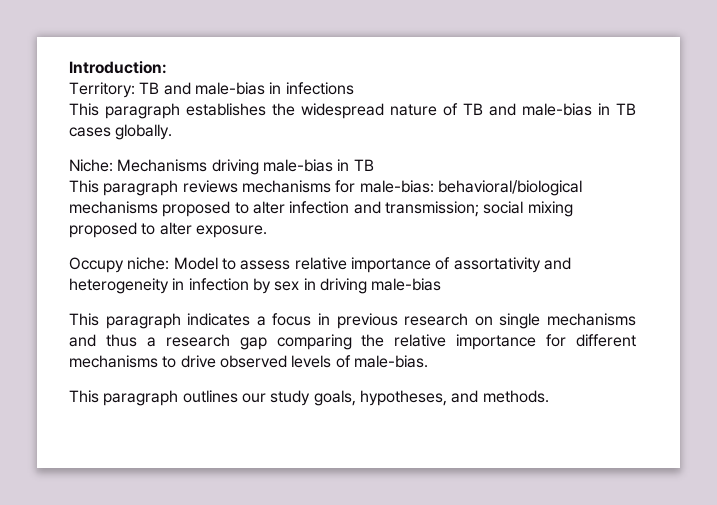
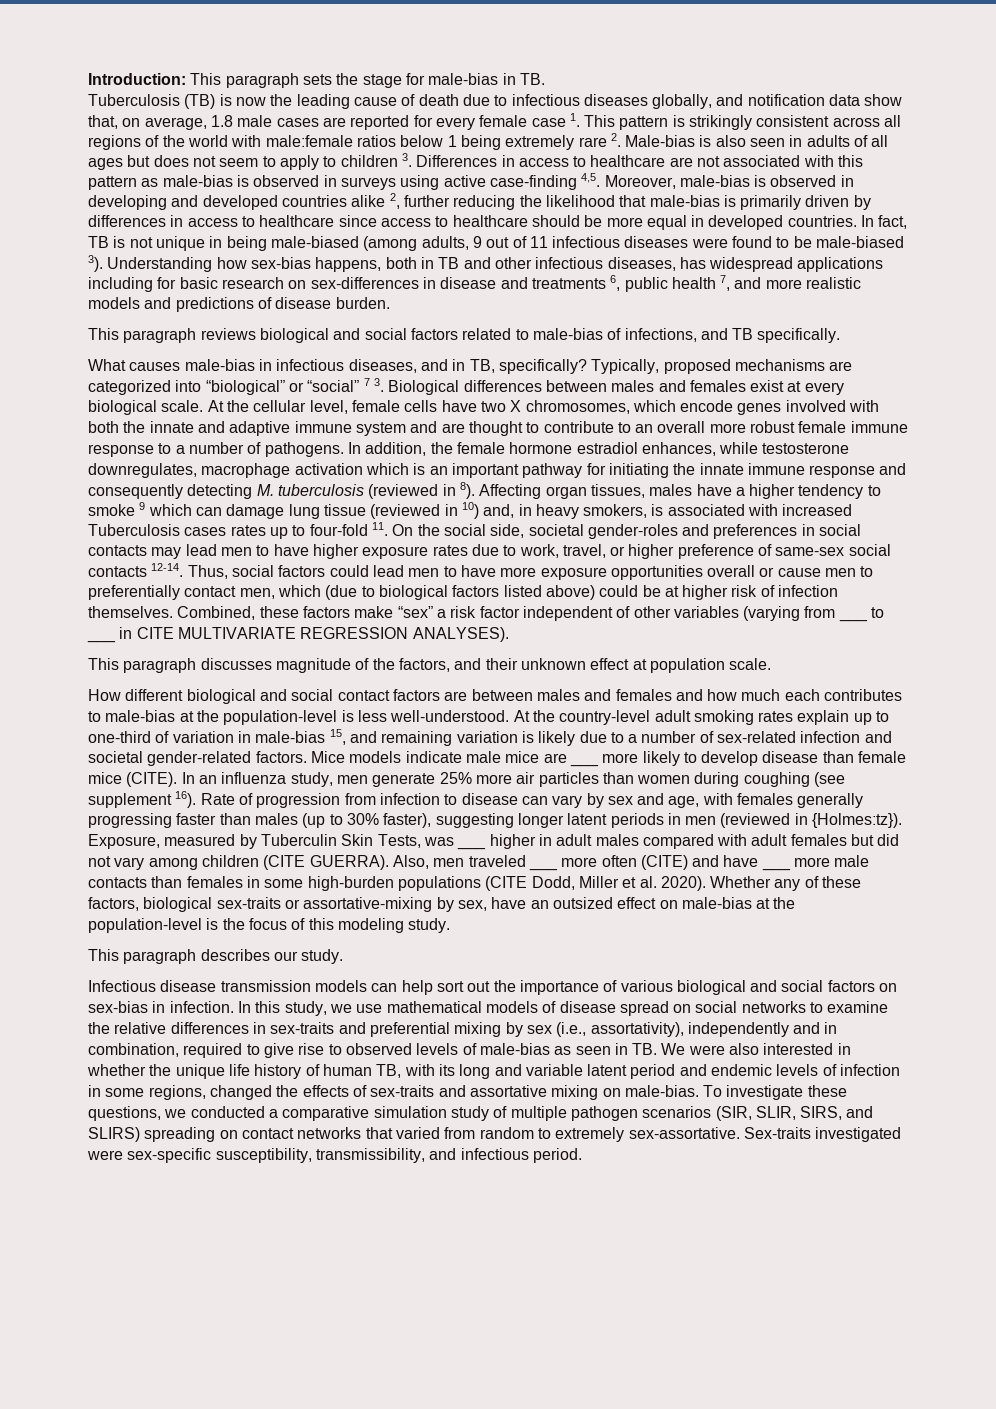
- Introduction:
- Territory: TB and male-bias in infections
- This paragraph establishes the widespread nature of TB and male-bias in TB cases globally.
- Niche: Mechanisms driving male-bias in TB
- This paragraph reviews mechanisms for male-bias: behavioral/biological mechanisms proposed to alter infection and transmission; social mixing proposed to alter exposure.
- Occupy niche: Model to assess relative importance of assortativity and heterogeneity in infection by sex in driving male-bias
- This paragraph indicates a focus in previous research on single mechanisms and thus a research gap comparing the relative importance for different mechanisms to drive observed levels of male-bias.
- This paragraph outlines our study goals, hypotheses, and methods.
+ Introduction: This paragraph sets the stage for male-bias in TB.
+ Tuberculosis (TB) is now the leading cause of death due to infectious diseases globally, and notification data show that, on average, 1.8 male cases are reported for every female case 1. This pattern is strikingly consistent across all regions of the world with male:female ratios below 1 being extremely rare 2. Male-bias is also seen in adults of all ages but does not seem to apply to children 3. Differences in access to healthcare are not associated with this pattern as male-bias is observed in surveys using active case-finding 4,5. Moreover, male-bias is observed in developing and developed countries alike 2, further reducing the likelihood that male-bias is primarily driven by differences in access to healthcare since access to healthcare should be more equal in developed countries. In fact, TB is not unique in being male-biased (among adults, 9 out of 11 infectious diseases were found to be male-biased 3). Understanding how sex-bias happens, both in TB and other infectious diseases, has widespread applications including for basic research on sex-differences in disease and treatments 6, public health 7, and more realistic models and predictions of disease burden.
+ This paragraph reviews biological and social factors related to male-bias of infections, and TB specifically.
+ What causes male-bias in infectious diseases, and in TB, specifically? Typically, proposed mechanisms are categorized into “biological” or “social” 7 3. Biological differences between males and females exist at every biological scale. At the cellular level, female cells have two X chromosomes, which encode genes involved with both the innate and adaptive immune system and are thought to contribute to an overall more robust female immune response to a number of pathogens. In addition, the female hormone estradiol enhances, while testosterone downregulates, macrophage activation which is an important pathway for initiating the innate immune response and consequently detecting M. tuberculosis (reviewed in 8). Affecting organ tissues, males have a higher tendency to smoke 9 which can damage lung tissue (reviewed in 10) and, in heavy smokers, is associated with increased Tuberculosis cases rates up to four-fold 11. On the social side, societal gender-roles and preferences in social contacts may lead men to have higher exposure rates due to work, travel, or higher preference of same-sex social contacts 12-14. Thus, social factors could lead men to have more exposure opportunities overall or cause men to preferentially contact men, which (due to biological factors listed above) could be at higher risk of infection themselves. Combined, these factors make “sex” a risk factor independent of other variables (varying from ___ to ___ in CITE MULTIVARIATE REGRESSION ANALYSES).
+ This paragraph discusses magnitude of the factors, and their unknown effect at population scale.
+ How different biological and social contact factors are between males and females and how much each contributes to male-bias at the population-level is less well-understood. At the country-level adult smoking rates explain up to one-third of variation in male-bias 15, and remaining variation is likely due to a number of sex-related infection and societal gender-related factors. Mice models indicate male mice are ___ more likely to develop disease than female mice (CITE). In an influenza study, men generate 25% more air particles than women during coughing (see supplement 16). Rate of progression from infection to disease can vary by sex and age, with females generally progressing faster than males (up to 30% faster), suggesting longer latent periods in men (reviewed in {Holmes:tz}). Exposure, measured by Tuberculin Skin Tests, was ___ higher in adult males compared with adult females but did not vary among children (CITE GUERRA). Also, men traveled ___ more often (CITE) and have ___ more male contacts than females in some high-burden populations (CITE Dodd, Miller et al. 2020). Whether any of these factors, biological sex-traits or assortative-mixing by sex, have an outsized effect on male-bias at the population-level is the focus of this modeling study.
+ This paragraph describes our study.
+ Infectious disease transmission models can help sort out the importance of various biological and social factors on sex-bias in infection. In this study, we use mathematical models of disease spread on social networks to examine the relative differences in sex-traits and preferential mixing by sex (i.e., assortativity), independently and in combination, required to give rise to observed levels of male-bias as seen in TB. We were also interested in whether the unique life history of human TB, with its long and variable latent period and endemic levels of infection in some regions, changed the effects of sex-traits and assortative mixing on male-bias. To investigate these questions, we conducted a comparative simulation study of multiple pathogen scenarios (SIR, SLIR, SIRS, and SLIRS) spreading on contact networks that varied from random to extremely sex-assortative. Sex-traits investigated were sex-specific susceptibility, transmissibility, and infectious period.

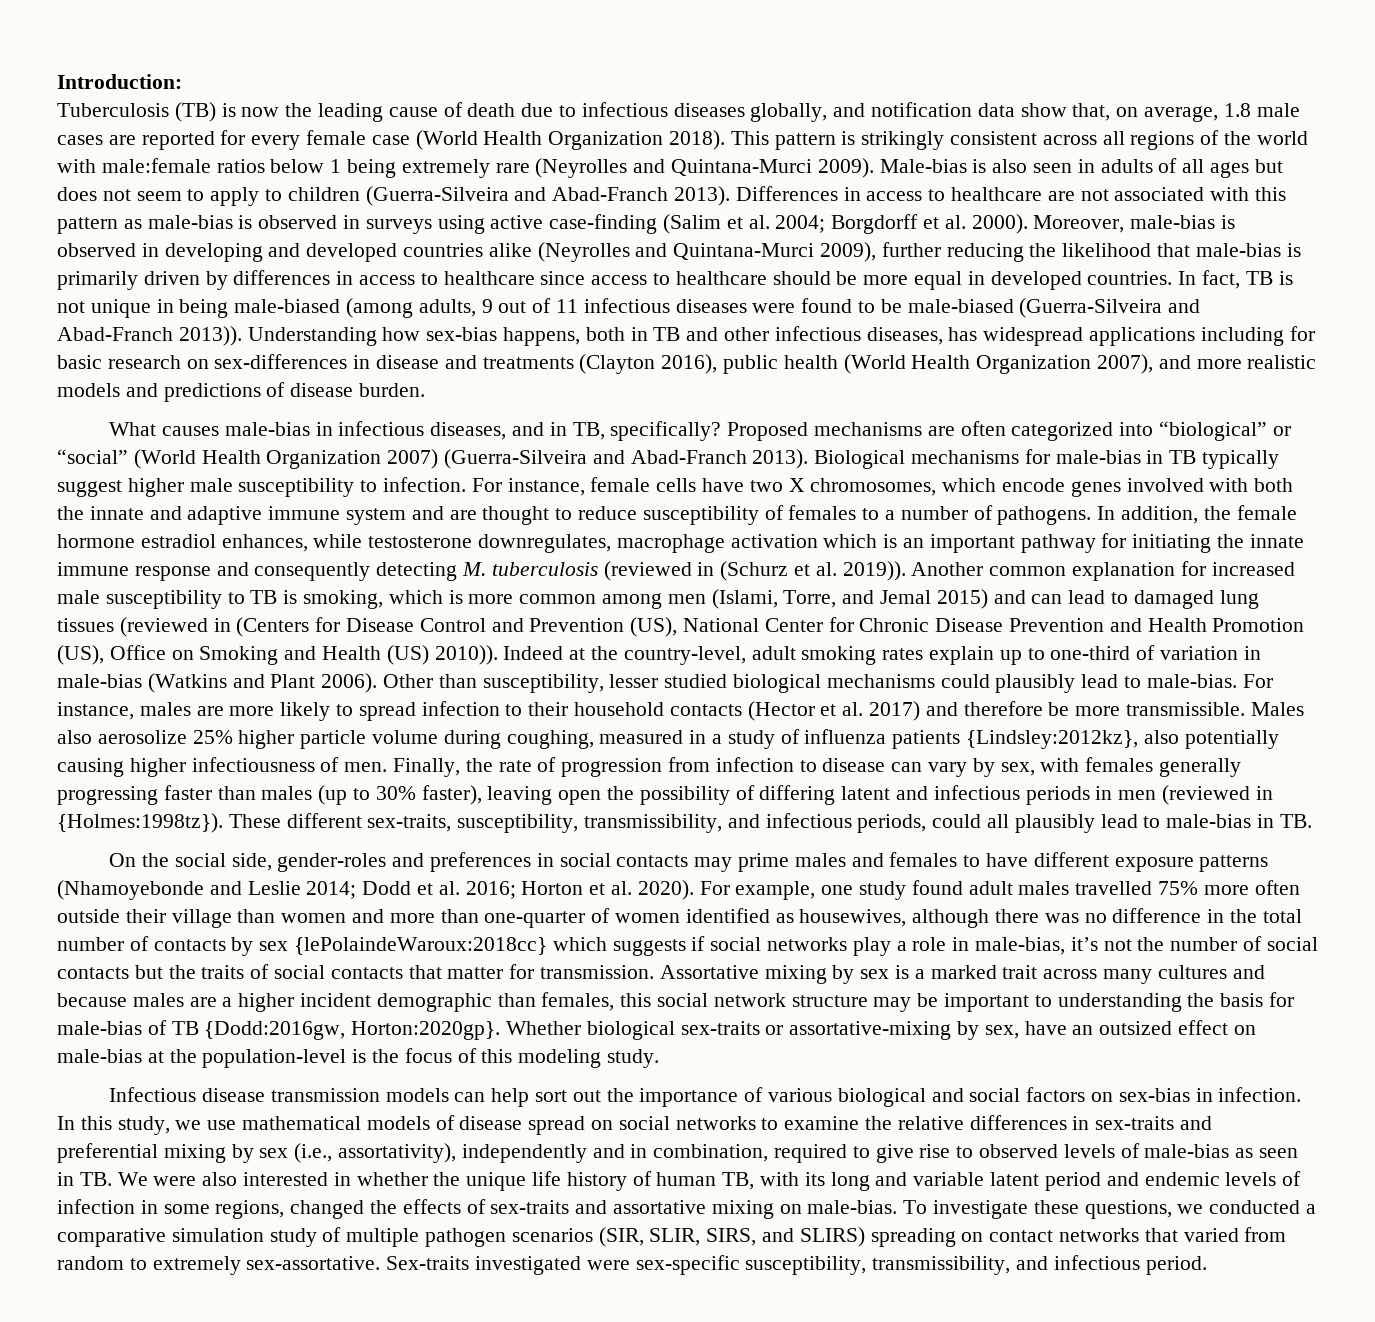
- Introduction: This paragraph sets the stage for male-bias in TB.
+ Introduction:
- Tuberculosis (TB) is now the leading cause of death due to infectious diseases globally, and notification data show that, on average, 1.8 male cases are reported for every female case 1. This pattern is strikingly consistent across all regions of the world with male:female ratios below 1 being extremely rare 2. Male-bias is also seen in adults of all ages but does not seem to apply to children 3. Differences in access to healthcare are not associated with this pattern as male-bias is observed in surveys using active case-finding 4,5.
+ Tuberculosis (TB) is now the leading cause of death due to infectious diseases globally, and notification data show that, on average, 1.8 male cases are reported for every female case (World Health Organization 2018). This pattern is strikingly consistent across all regions of the world with male:female ratios below 1 being extremely rare (Neyrolles and Quintana-Murci 2009). Male-bias is also seen in adults of all ages but does not seem to apply to children (Guerra-Silveira and Abad-Franch 2013). Differences in access to healthcare are not associated with this pattern as male-bias is observed in surveys using active case-finding (Salim et al. 2004; Borgdorff et al. 2000).
- Moreover, male-bias is observed in developing and developed countries alike 2, further reducing the likelihood that male-bias is primarily driven by differences in access to healthcare since access to healthcare should be more equal in developed countries.
+ Moreover, male-bias is observed in developing and developed countries alike (Neyrolles and Quintana-Murci 2009), further reducing the likelihood that male-bias is primarily driven by differences in access to healthcare since access to healthcare should be more equal in developed countries.
- In fact, TB is not unique in being male-biased (among adults, 9 out of 11 infectious diseases were found to be male-biased 3).
+ In fact, TB is not unique in being male-biased (among adults, 9 out of 11 infectious diseases were found to be male-biased (Guerra-Silveira and Abad-Franch 2013)).
- Understanding how sex-bias happens, both in TB and other infectious diseases, has widespread applications including for basic research on sex-differences in disease and treatments 6, public health 7, and more realistic models and predictions of disease burden.
+ Understanding how sex-bias happens, both in TB and other infectious diseases, has widespread applications including for basic research on sex-differences in disease and treatments (Clayton 2016), public health (World Health Organization 2007), and more realistic models and predictions of disease burden.
- This paragraph reviews biological and social factors related to male-bias of infections, and TB specifically.
- Typically, proposed mechanisms are categorized into “biological” or “social” 7 3. Biological differences between males and females exist at every biological scale. At the cellular level, female cells have two X chromosomes, which encode genes involved with both the innate and adaptive immune system and are thought to contribute to an overall more robust female immune response to a number of pathogens.
+ Proposed mechanisms are often categorized into “biological” or “social” (World Health Organization 2007) (Guerra-Silveira and Abad-Franch 2013). Biological mechanisms for male-bias in TB typically suggest higher male susceptibility to infection. For instance, female cells have two X chromosomes, which encode genes involved with both the innate and adaptive immune system and are thought to reduce susceptibility of females to a number of pathogens.
- In addition, the female hormone estradiol enhances, while testosterone downregulates, macrophage activation which is an important pathway for initiating the innate immune response and consequently detecting M. tuberculosis (reviewed in 8). Affecting organ tissues, males have a higher tendency to smoke 9 which can damage lung tissue (reviewed in 10) and, in heavy smokers, is associated with increased Tuberculosis cases rates up to four-fold 11. On the social side, societal gender-roles and preferences in social contacts may lead men to have higher exposure rates due to work, travel, or higher preference of same-sex social contacts 12-14. Thus, social factors could lead men to have more exposure opportunities overall or cause men to preferentially contact men, which (due to biological factors listed above) could be at higher risk of infection themselves. Combined, these factors make “sex” a risk factor independent of other variables (varying from ___ to ___ in CITE MULTIVARIATE REGRESSION ANALYSES).
- This paragraph discusses magnitude of the factors, and their unknown effect at population scale.
- How different biological and social contact factors are between males and females and how much each contributes to male-bias at the population-level is less well-understood. At the country-level adult smoking rates explain up to one-third of variation in male-bias 15, and remaining variation is likely due to a number of sex-related infection and societal gender-related factors. Mice models indicate male mice are ___ more likely to develop disease than female mice (CITE). In an influenza study, men generate 25% more air particles than women during coughing (see supplement 16). Rate of progression from infection to disease can vary by sex and age, with females generally progressing faster than males (up to 30% faster), suggesting longer latent periods in men (reviewed in {Holmes:tz}). Exposure, measured by Tuberculin Skin Tests, was ___ higher in adult males compared with adult females but did not vary among children (CITE GUERRA). Also, men traveled ___ more often (CITE) and have ___ more male contacts than females in some high-burden populations (CITE Dodd, Miller et al. 2020). Whether any of these factors, biological sex-traits or assortative-mixing by sex, have an outsized effect on male-bias at the population-level is the focus of this modeling study.
+ In addition, the female hormone estradiol enhances, while testosterone downregulates, macrophage activation which is an important pathway for initiating the innate immune response and consequently detecting M. tuberculosis (reviewed in (Schurz et al. 2019)). Another common explanation for increased male susceptibility to TB is smoking, which is more common among men (Islami, Torre, and Jemal 2015) and can lead to damaged lung tissues (reviewed in (Centers for Disease Control and Prevention (US), National Center for Chronic Disease Prevention and Health Promotion (US), Office on Smoking and Health (US) 2010)). Indeed at the country-level, adult smoking rates explain up to one-third of variation in male-bias (Watkins and Plant 2006). Other than susceptibility, lesser studied biological mechanisms could plausibly lead to male-bias. For instance, males are more likely to spread infection to their household contacts (Hector et al. 2017) and therefore be more transmissible. Males also aerosolize 25% higher particle volume during coughing, measured in a study of influenza patients {Lindsley:2012kz}, also potentially causing higher infectiousness of men. Finally, the rate of progression from infection to disease can vary by sex, with females generally progressing faster than males (up to 30% faster), leaving open the possibility of differing latent and infectious periods in men (reviewed in {Holmes:1998tz}). These different sex-traits, susceptibility, transmissibility, and infectious periods, could all plausibly lead to male-bias in TB.
+ On the social side, gender-roles and preferences in social contacts may prime males and females to have different exposure patterns (Nhamoyebonde and Leslie 2014; Dodd et al. 2016; Horton et al. 2020). For example, one study found adult males travelled 75% more often outside their village than women and more than one-quarter of women identified as housewives, although there was no difference in the total number of contacts by sex {lePolaindeWaroux:2018cc} which suggests if social networks play a role in male-bias, it’s not the number of social contacts but the traits of social contacts that matter for transmission. Assortative mixing by sex is a marked trait across many cultures and because males are a higher incident demographic than females, this social network structure may be important to understanding the basis for male-bias of TB {Dodd:2016gw, Horton:2020gp}. Whether biological sex-traits or assortative-mixing by sex, have an outsized effect on male-bias at the population-level is the focus of this modeling study.
- This paragraph describes our study.

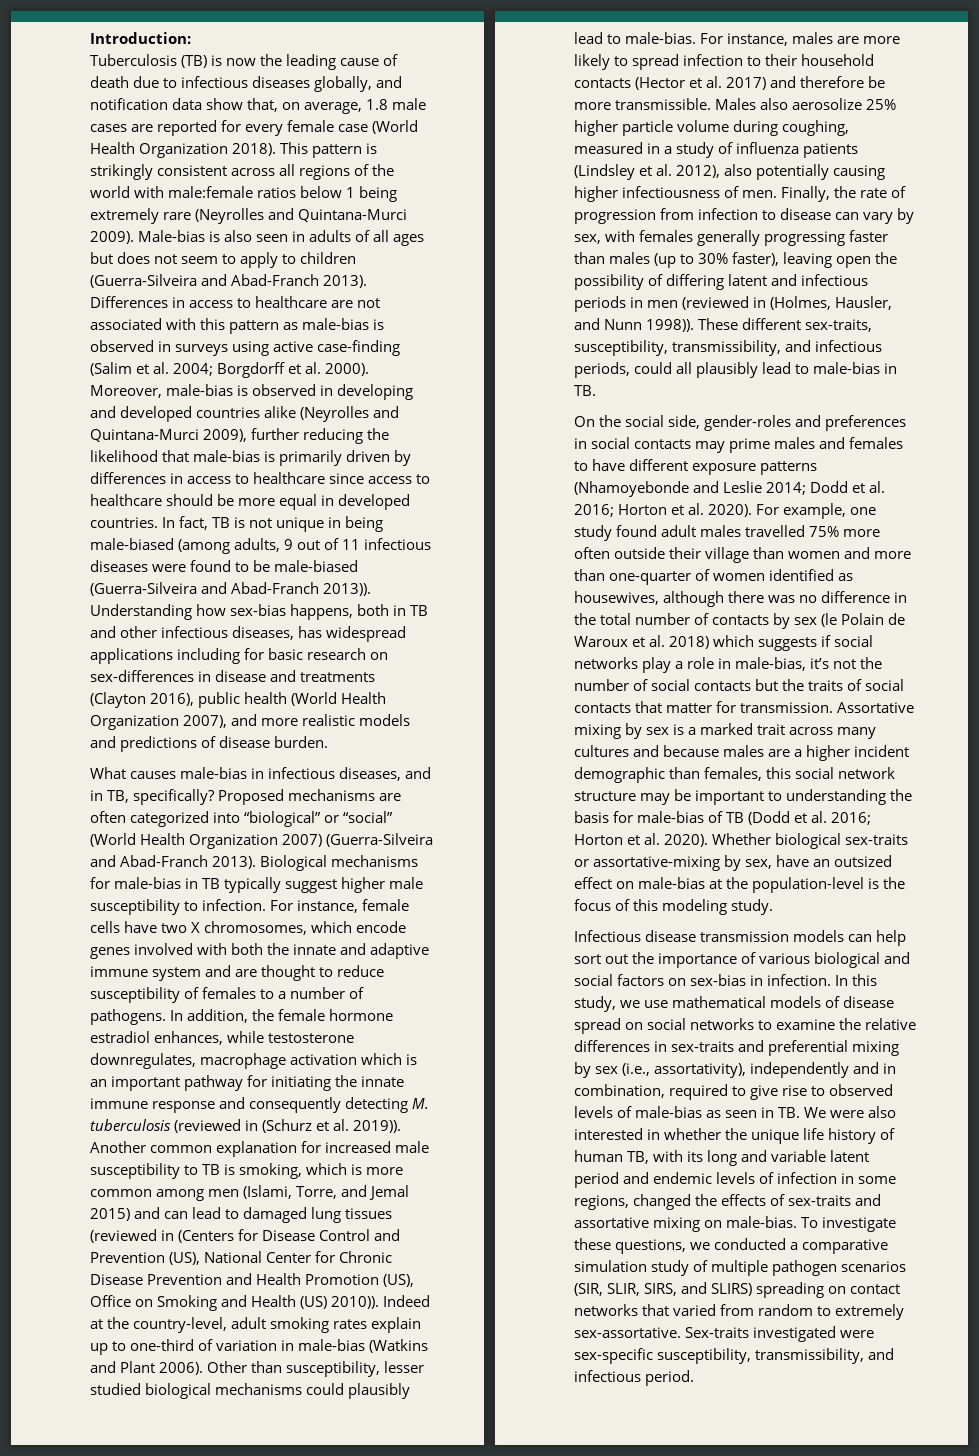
- Males also aerosolize 25% higher particle volume during coughing, measured in a study of influenza patients {Lindsley:2012kz}, also potentially causing higher infectiousness of men.
+ Males also aerosolize 25% higher particle volume during coughing, measured in a study of influenza patients (Lindsley et al. 2012), also potentially causing higher infectiousness of men.
- Finally, the rate of progression from infection to disease can vary by sex, with females generally progressing faster than males (up to 30% faster), leaving open the possibility of differing latent and infectious periods in men (reviewed in {Holmes:1998tz}).
+ Finally, the rate of progression from infection to disease can vary by sex, with females generally progressing faster than males (up to 30% faster), leaving open the possibility of differing latent and infectious periods in men (reviewed in (Holmes, Hausler, and Nunn 1998)).
- For example, one study found adult males travelled 75% more often outside their village than women and more than one-quarter of women identified as housewives, although there was no difference in the total number of contacts by sex {lePolaindeWaroux:2018cc} which suggests if social networks play a role in male-bias, it’s not the number of social contacts but the traits of social contacts that matter for transmission.
+ For example, one study found adult males travelled 75% more often outside their village than women and more than one-quarter of women identified as housewives, although there was no difference in the total number of contacts by sex (le Polain de Waroux et al. 2018) which suggests if social networks play a role in male-bias, it’s not the number of social contacts but the traits of social contacts that matter for transmission.
- Assortative mixing by sex is a marked trait across many cultures and because males are a higher incident demographic than females, this social network structure may be important to understanding the basis for male-bias of TB {Dodd:2016gw, Horton:2020gp}.
+ Assortative mixing by sex is a marked trait across many cultures and because males are a higher incident demographic than females, this social network structure may be important to understanding the basis for male-bias of TB (Dodd et al. 2016; Horton et al. 2020).

